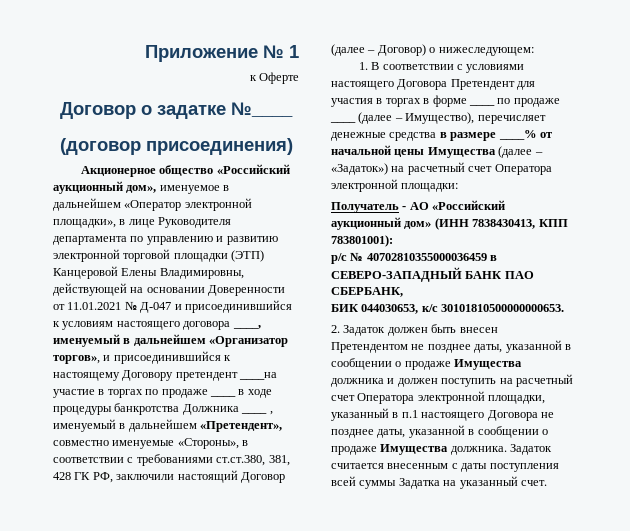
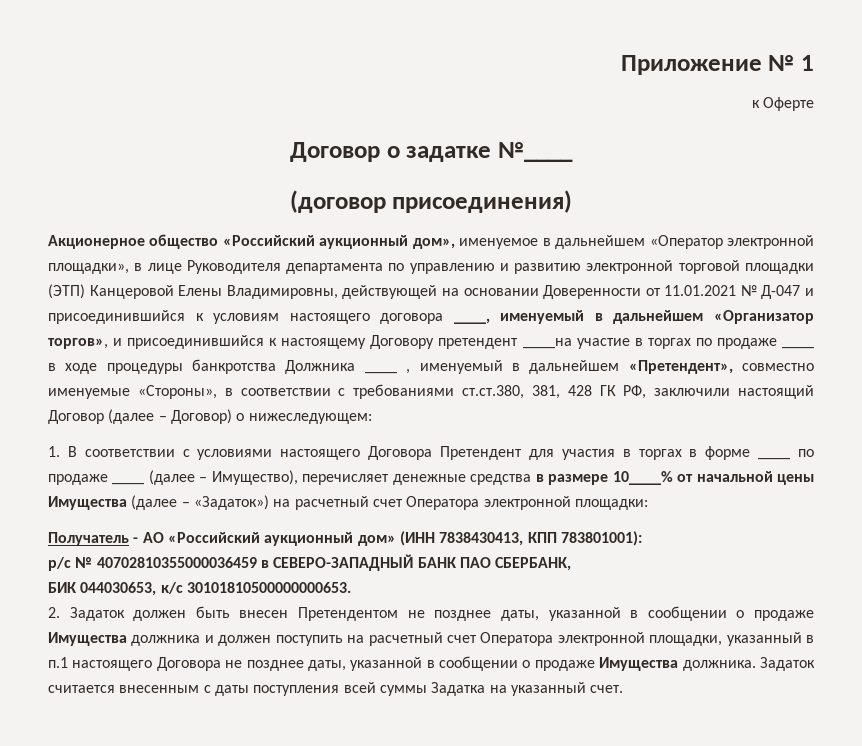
- 1. В соответствии с условиями настоящего Договора Претендент для участия в торгах в форме ____ по продаже ____ (далее – Имущество), перечисляет денежные средства в размере ____% от начальной цены Имущества (далее – «Задаток») на расчетный счет Оператора электронной площадки:
+ 1. В соответствии с условиями настоящего Договора Претендент для участия в торгах в форме ____ по продаже ____ (далее – Имущество), перечисляет денежные средства в размере 10____% от начальной цены Имущества (далее – «Задаток») на расчетный счет Оператора электронной площадки:

